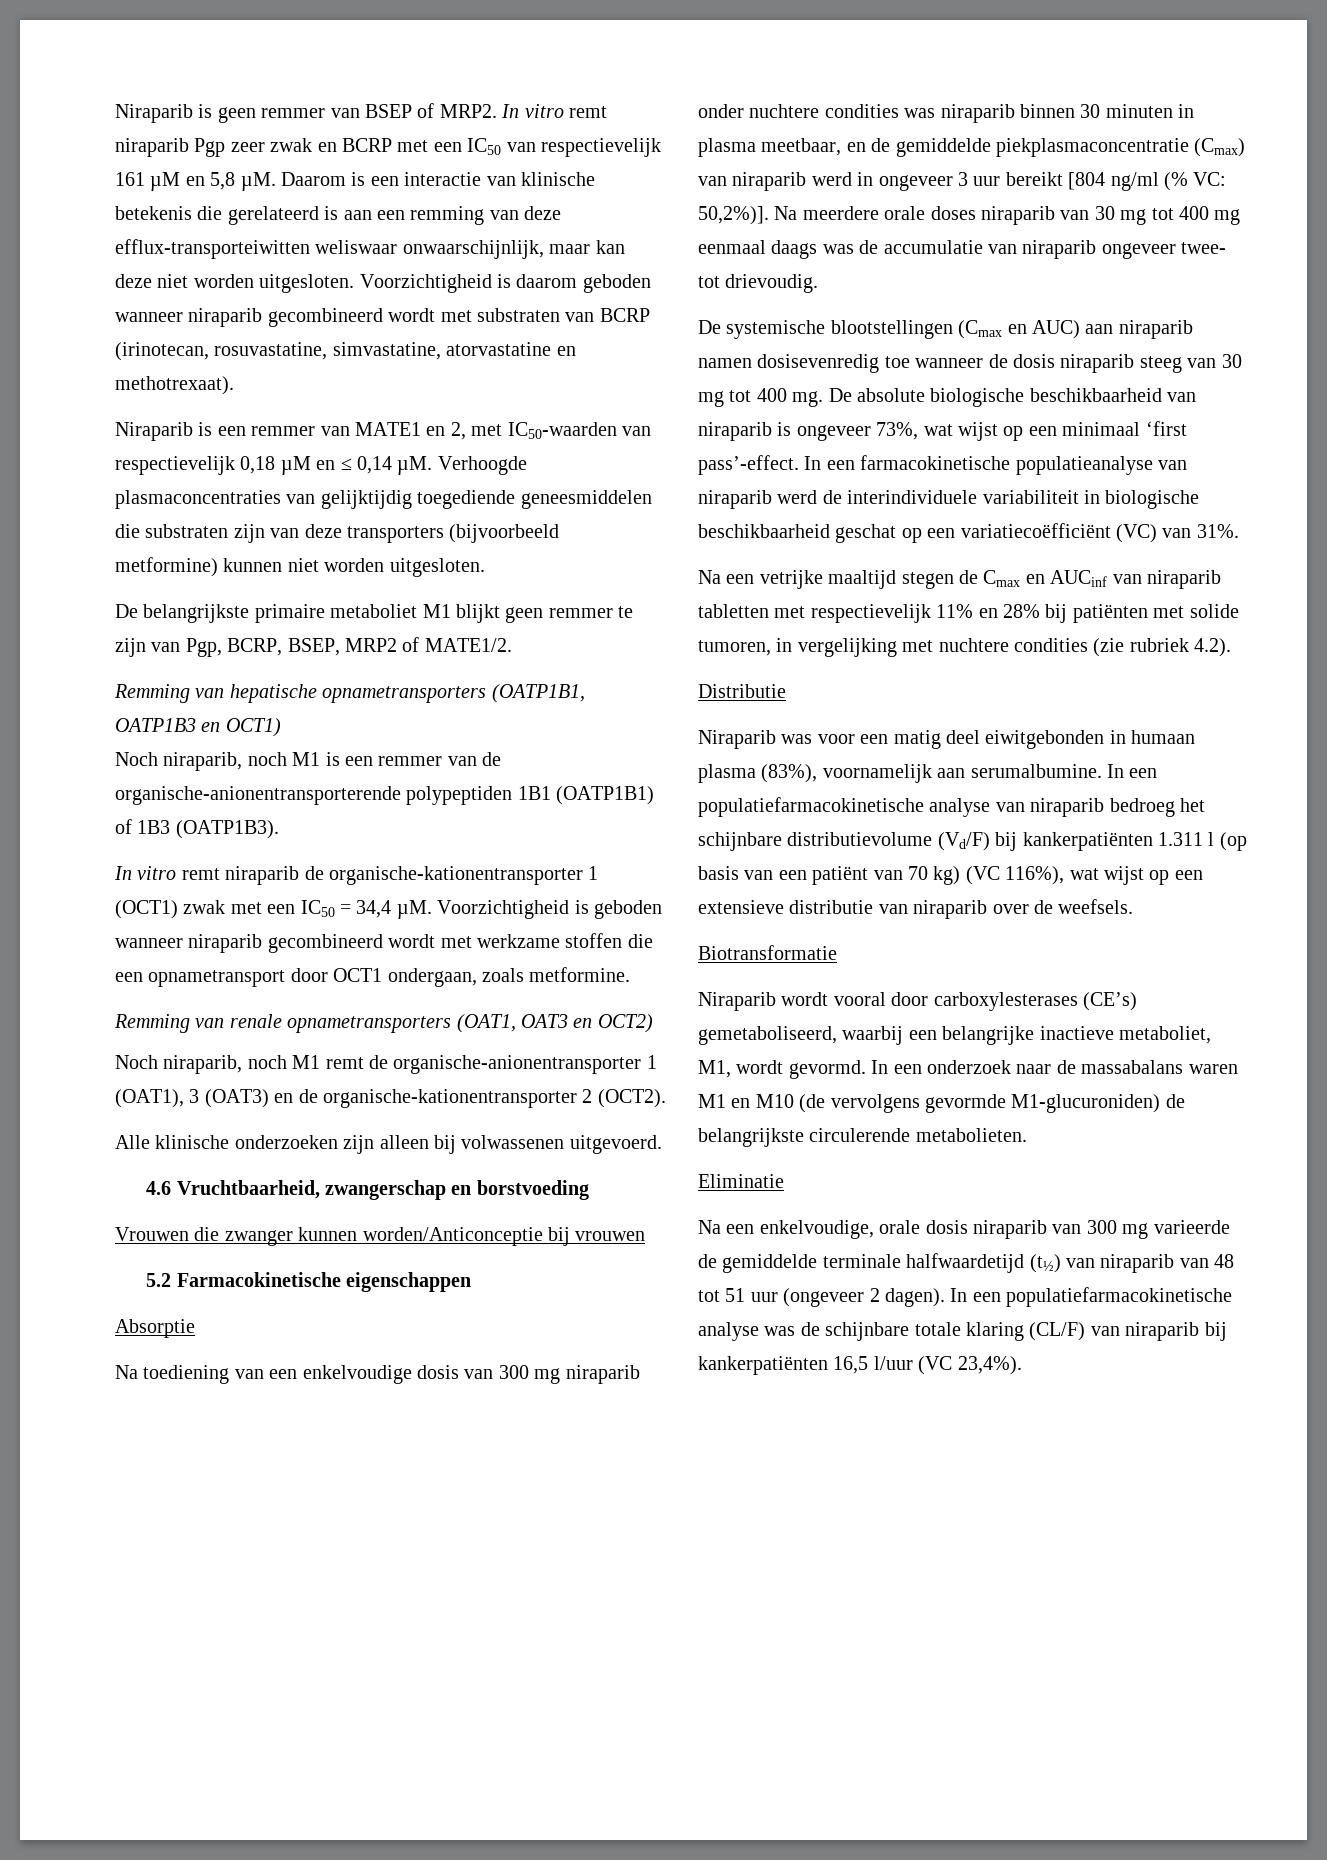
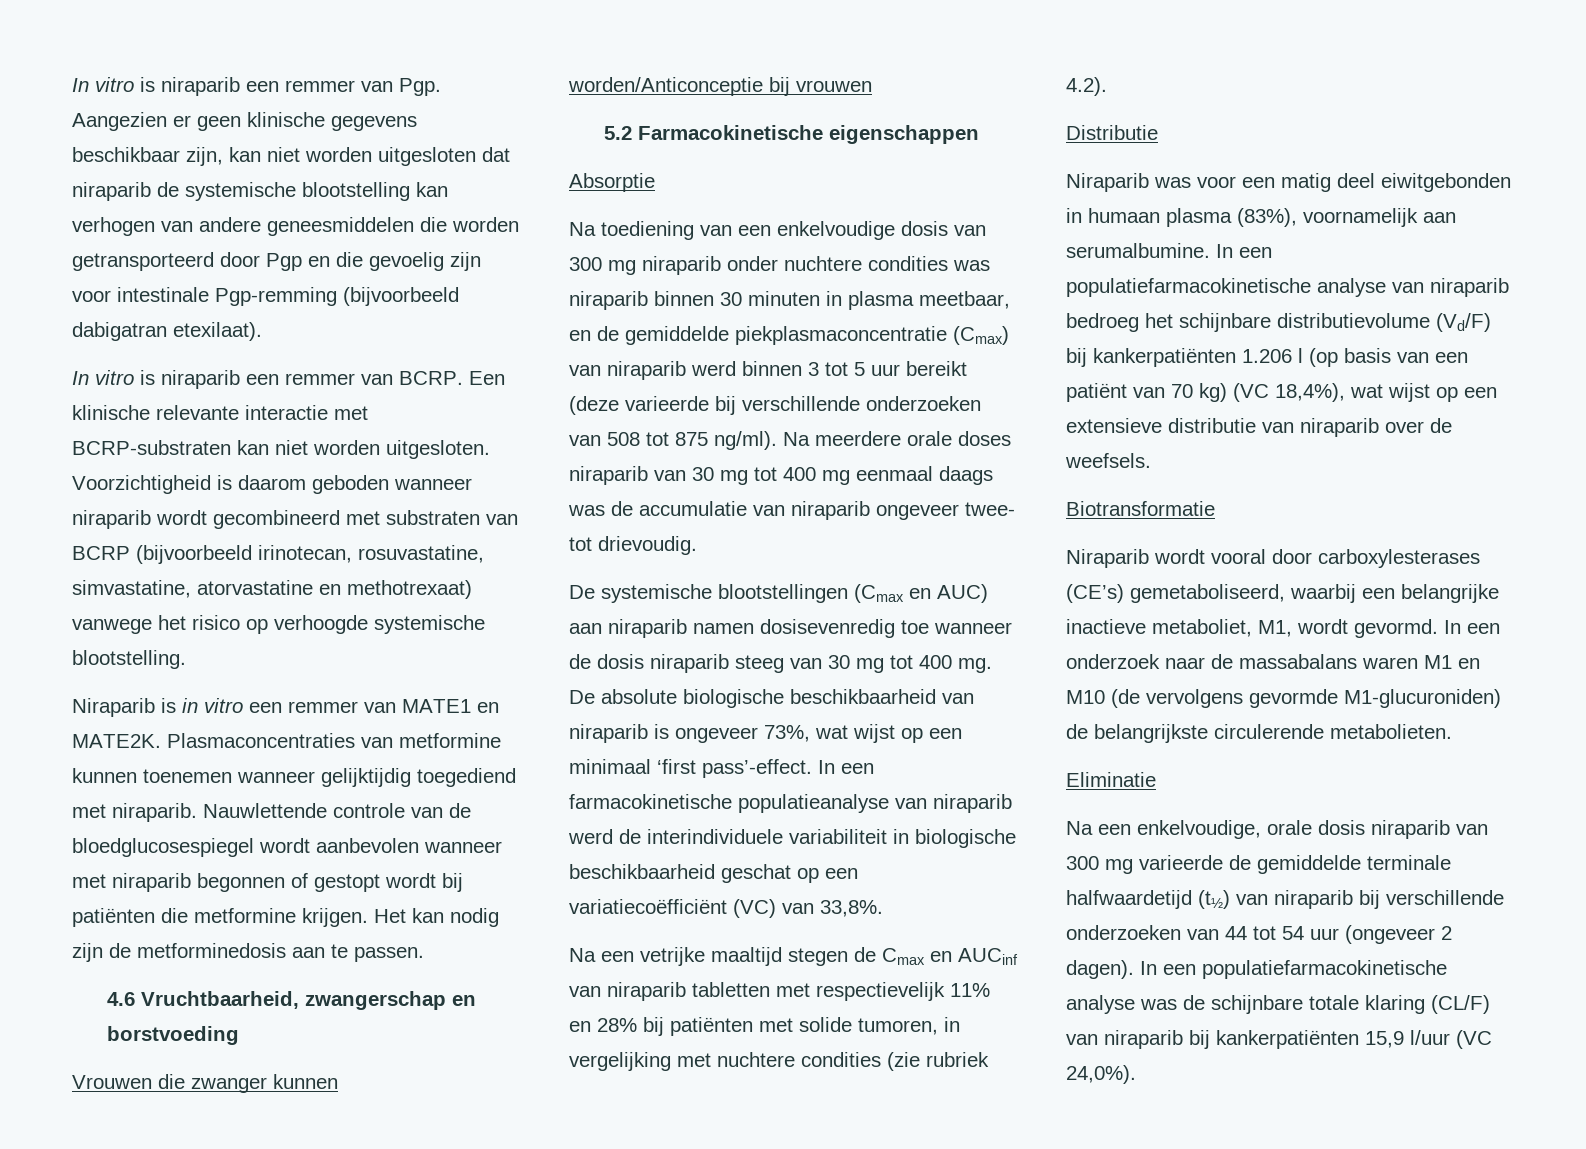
- Niraparib is geen remmer van BSEP of MRP2. In vitro remt niraparib Pgp zeer zwak en BCRP met een IC50 van respectievelijk 161 µM en 5,8 µM. Daarom is een interactie van klinische betekenis die gerelateerd is aan een remming van deze efflux-transporteiwitten weliswaar onwaarschijnlijk, maar kan deze niet worden uitgesloten.
+ In vitro is niraparib een remmer van Pgp. Aangezien er geen klinische gegevens beschikbaar zijn, kan niet worden uitgesloten dat niraparib de systemische blootstelling kan verhogen van andere geneesmiddelen die worden getransporteerd door Pgp en die gevoelig zijn voor intestinale Pgp-remming (bijvoorbeeld dabigatran etexilaat).
+ In vitro is niraparib een remmer van BCRP. Een klinische relevante interactie met BCRP-substraten kan niet worden uitgesloten.
- Voorzichtigheid is daarom geboden wanneer niraparib gecombineerd wordt met substraten van BCRP (irinotecan, rosuvastatine, simvastatine, atorvastatine en methotrexaat).
- Niraparib is een remmer van MATE1 en 2, met IC50-waarden van respectievelijk 0,18 µM en ≤ 0,14 µM. Verhoogde plasmaconcentraties van gelijktijdig toegediende geneesmiddelen die substraten zijn van deze transporters (bijvoorbeeld metformine) kunnen niet worden uitgesloten.
- De belangrijkste primaire metaboliet M1 blijkt geen remmer te zijn van Pgp, BCRP, BSEP, MRP2 of MATE1/2.
- Remming van hepatische opnametransporters (OATP1B1, OATP1B3 en OCT1)
- Noch niraparib, noch M1 is een remmer van de organische-anionentransporterende polypeptiden 1B1 (OATP1B1) of 1B3 (OATP1B3).
- In vitro remt niraparib de organische-kationentransporter 1 (OCT1) zwak met een IC50 = 34,4 µM. Voorzichtigheid is geboden wanneer niraparib gecombineerd wordt met werkzame stoffen die een opnametransport door OCT1 ondergaan, zoals metformine.
- Remming van renale opnametransporters (OAT1, OAT3 en OCT2)
- Noch niraparib, noch M1 remt de organische-anionentransporter 1 (OAT1), 3 (OAT3) en de organische-kationentransporter 2 (OCT2).
- Alle klinische onderzoeken zijn alleen bij volwassenen uitgevoerd.
+ Voorzichtigheid is daarom geboden wanneer niraparib wordt gecombineerd met substraten van BCRP (bijvoorbeeld irinotecan, rosuvastatine, simvastatine, atorvastatine en methotrexaat) vanwege het risico op verhoogde systemische blootstelling.
+ Niraparib is in vitro een remmer van MATE1 en MATE2K. Plasmaconcentraties van metformine kunnen toenemen wanneer gelijktijdig toegediend met niraparib. Nauwlettende controle van de bloedglucosespiegel wordt aanbevolen wanneer met niraparib begonnen of gestopt wordt bij patiënten die metformine krijgen. Het kan nodig zijn de metforminedosis aan te passen.
- Na toediening van een enkelvoudige dosis van 300 mg niraparib onder nuchtere condities was niraparib binnen 30 minuten in plasma meetbaar, en de gemiddelde piekplasmaconcentratie (Cmax) van niraparib werd in ongeveer 3 uur bereikt [804 ng/ml (% VC: 50,2%)].
+ Na toediening van een enkelvoudige dosis van 300 mg niraparib onder nuchtere condities was niraparib binnen 30 minuten in plasma meetbaar, en de gemiddelde piekplasmaconcentratie (Cmax) van niraparib werd binnen 3 tot 5 uur bereikt (deze varieerde bij verschillende onderzoeken van 508 tot 875 ng/ml).
- In een farmacokinetische populatieanalyse van niraparib werd de interindividuele variabiliteit in biologische beschikbaarheid geschat op een variatiecoëfficiënt (VC) van 31%.
+ In een farmacokinetische populatieanalyse van niraparib werd de interindividuele variabiliteit in biologische beschikbaarheid geschat op een variatiecoëfficiënt (VC) van 33,8%.
- In een populatiefarmacokinetische analyse van niraparib bedroeg het schijnbare distributievolume (Vd/F) bij kankerpatiënten 1.311 l (op basis van een patiënt van 70 kg) (VC 116%), wat wijst op een extensieve distributie van niraparib over de weefsels.
+ In een populatiefarmacokinetische analyse van niraparib bedroeg het schijnbare distributievolume (Vd/F) bij kankerpatiënten 1.206 l (op basis van een patiënt van 70 kg) (VC 18,4%), wat wijst op een extensieve distributie van niraparib over de weefsels.
- Na een enkelvoudige, orale dosis niraparib van 300 mg varieerde de gemiddelde terminale halfwaardetijd (t½) van niraparib van 48 tot 51 uur (ongeveer 2 dagen).
+ Na een enkelvoudige, orale dosis niraparib van 300 mg varieerde de gemiddelde terminale halfwaardetijd (t½) van niraparib bij verschillende onderzoeken van 44 tot 54 uur (ongeveer 2 dagen).
- In een populatiefarmacokinetische analyse was de schijnbare totale klaring (CL/F) van niraparib bij kankerpatiënten 16,5 l/uur (VC 23,4%).
+ In een populatiefarmacokinetische analyse was de schijnbare totale klaring (CL/F) van niraparib bij kankerpatiënten 15,9 l/uur (VC 24,0%).

